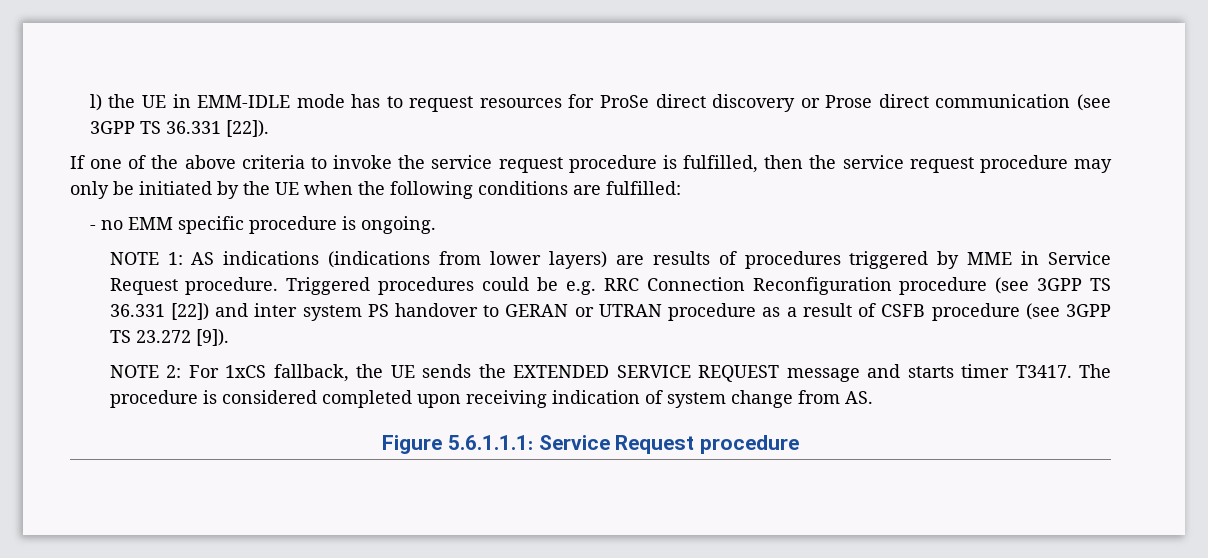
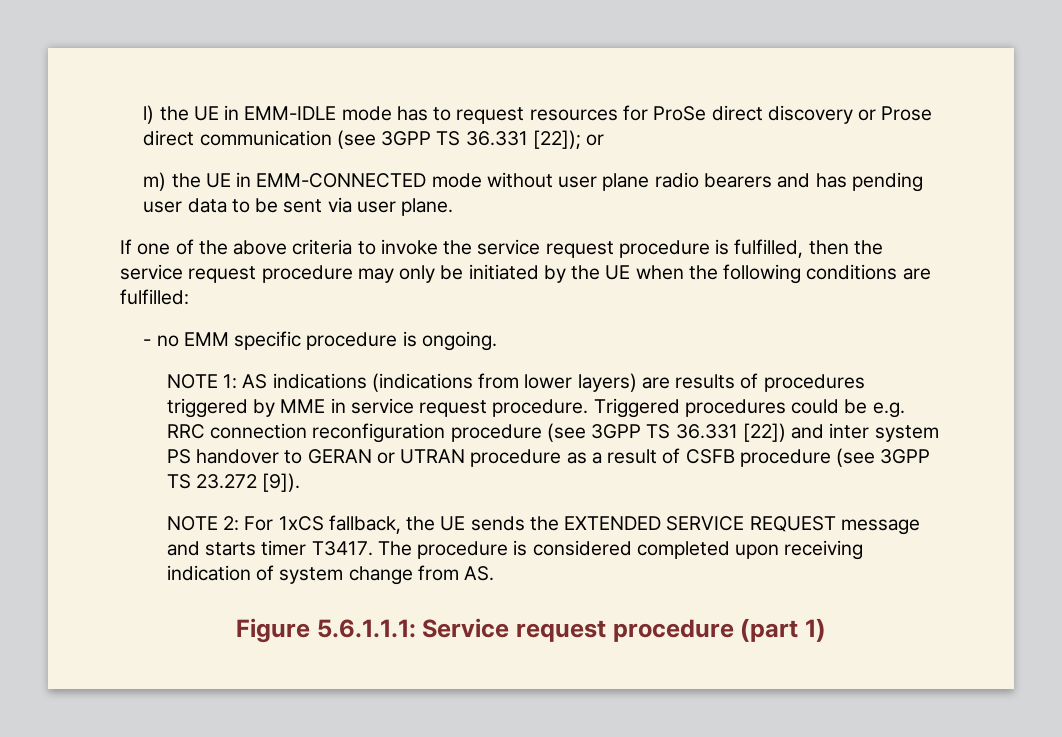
- l) the UE in EMM-IDLE mode has to request resources for ProSe direct discovery or Prose direct communication (see 3GPP TS 36.331 [22]).
+ l) the UE in EMM-IDLE mode has to request resources for ProSe direct discovery or Prose direct communication (see 3GPP TS 36.331 [22]); or
+ m) the UE in EMM-CONNECTED mode without user plane radio bearers and has pending user data to be sent via user plane.
- NOTE 1: AS indications (indications from lower layers) are results of procedures triggered by MME in Service Request procedure.
+ NOTE 1: AS indications (indications from lower layers) are results of procedures triggered by MME in service request procedure.
- Triggered procedures could be e.g. RRC Connection Reconfiguration procedure (see 3GPP TS 36.331 [22]) and inter system PS handover to GERAN or UTRAN procedure as a result of CSFB procedure (see 3GPP TS 23.272 [9]).
+ Triggered procedures could be e.g. RRC connection reconfiguration procedure (see 3GPP TS 36.331 [22]) and inter system PS handover to GERAN or UTRAN procedure as a result of CSFB procedure (see 3GPP TS 23.272 [9]).
- Figure 5.6.1.1.1: Service Request procedure
+ Figure 5.6.1.1.1: Service request procedure (part 1)

